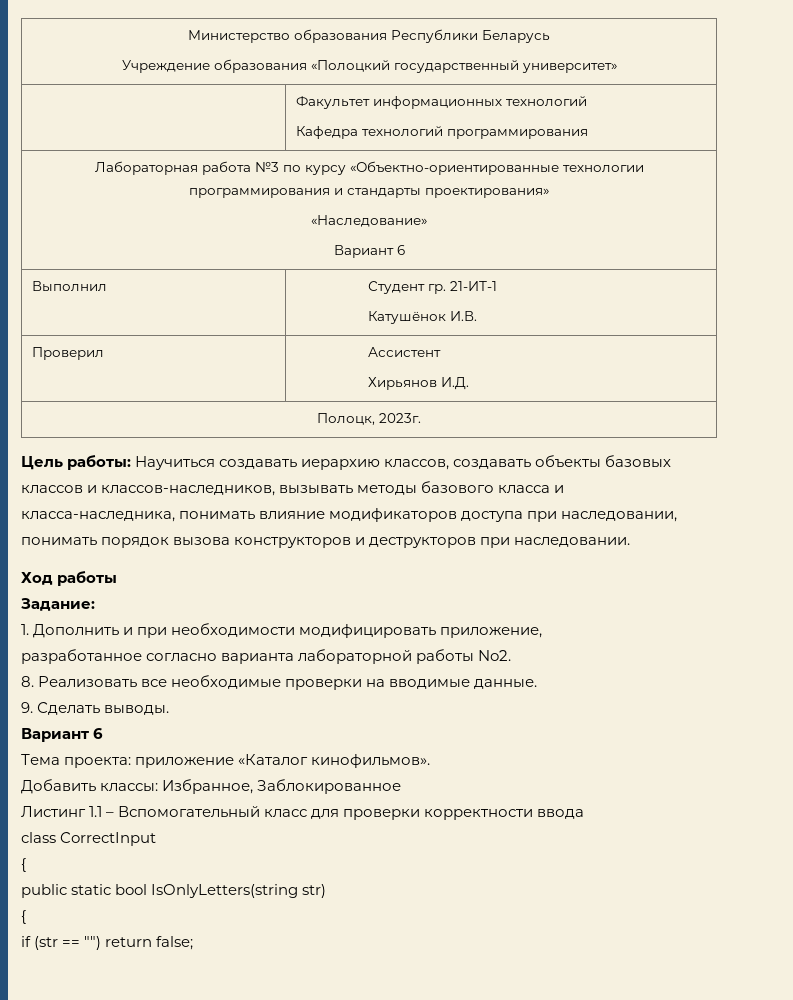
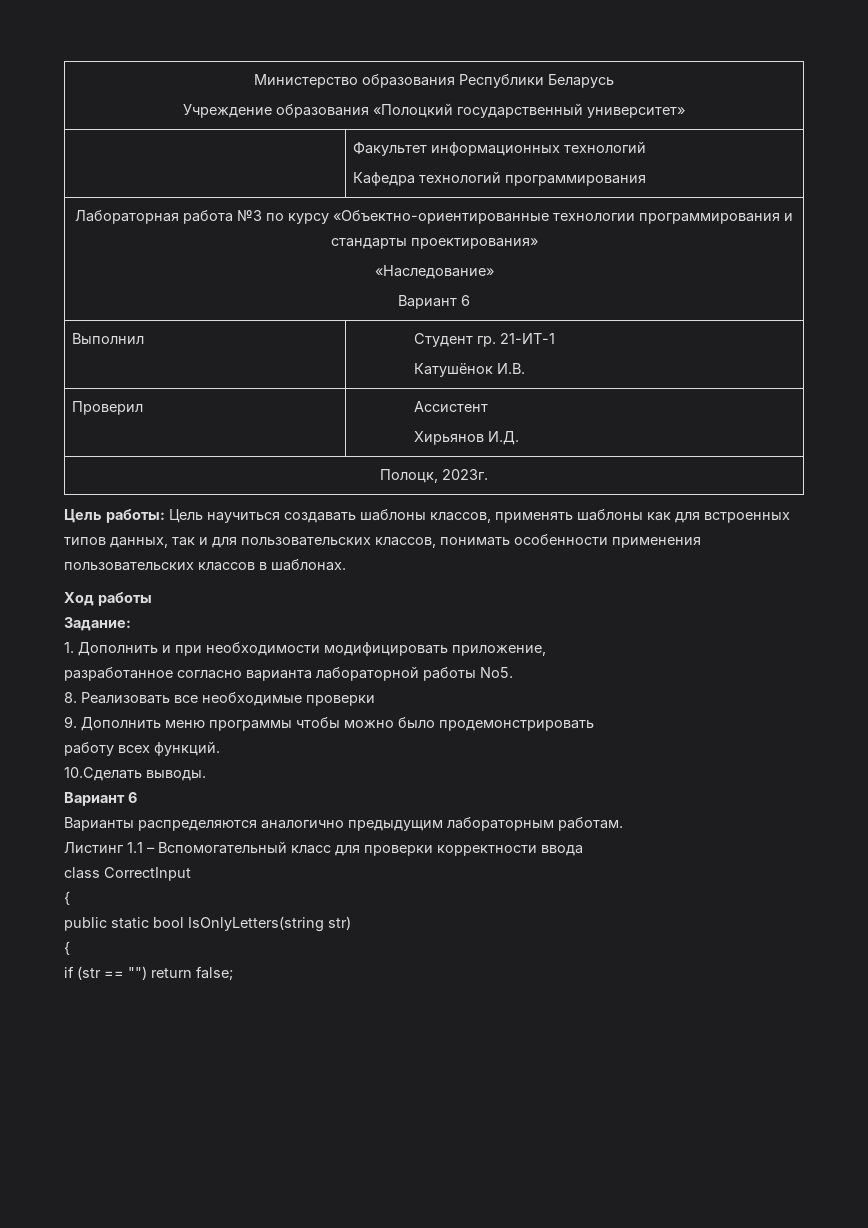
- Цель работы: Научиться создавать иерархию классов, создавать объекты базовых классов и классов-наследников, вызывать методы базового класса и класса-наследника, понимать влияние модификаторов доступа при наследовании, понимать порядок вызова конструкторов и деструкторов при наследовании.
+ Цель работы: Цель научиться создавать шаблоны классов, применять шаблоны как для встроенных типов данных, так и для пользовательских классов, понимать особенности применения пользовательских классов в шаблонах.
- разработанное согласно варианта лабораторной работы No2.
+ разработанное согласно варианта лабораторной работы No5.
- 8. Реализовать все необходимые проверки на вводимые данные.
- 9. Сделать выводы.
+ 8. Реализовать все необходимые проверки
+ 9. Дополнить меню программы чтобы можно было продемонстрировать
+ работу всех функций.
+ 10.Сделать выводы.
  Вариант 6
- Тема проекта: приложение «Каталог кинофильмов».
- Добавить классы: Избранное, Заблокированное
+ Варианты распределяются аналогично предыдущим лабораторным работам.

